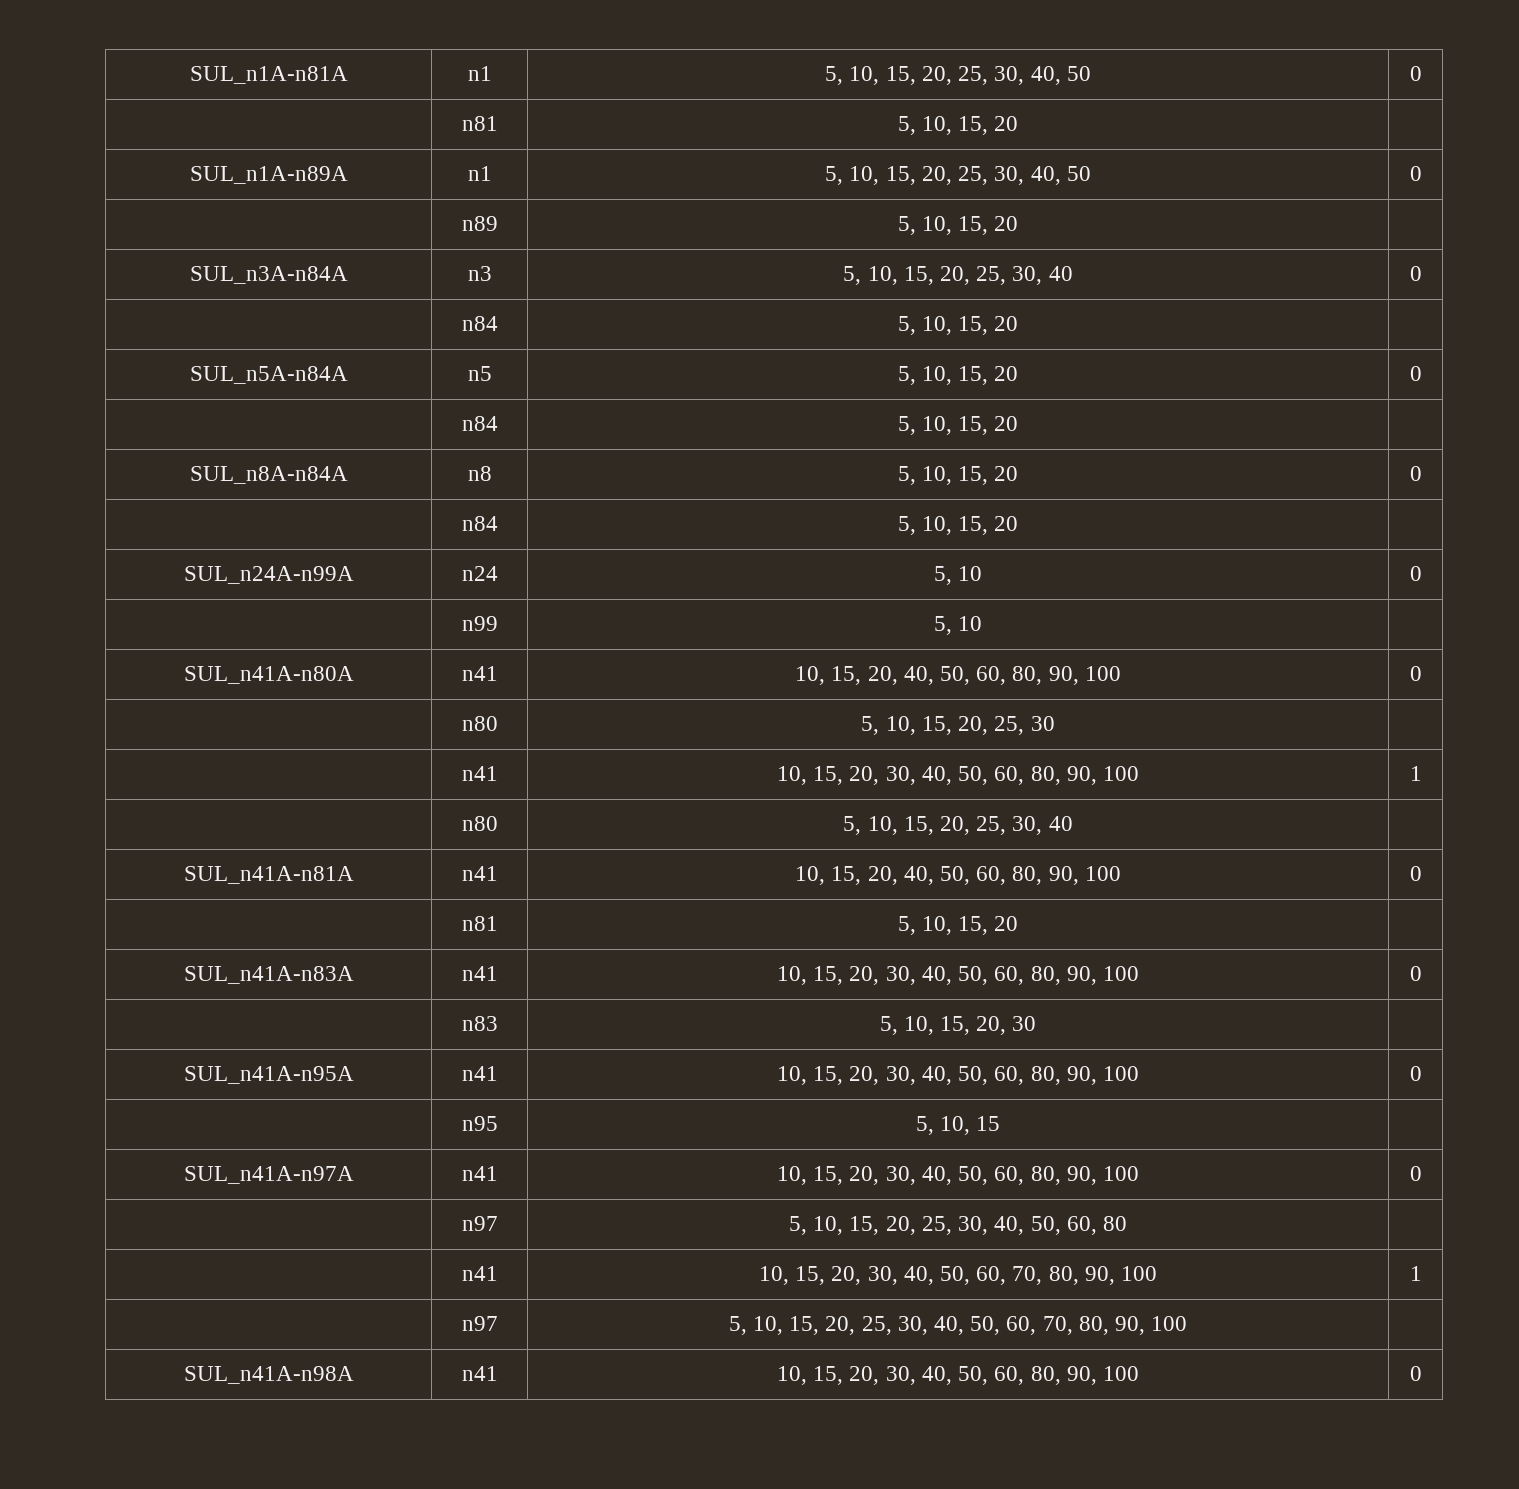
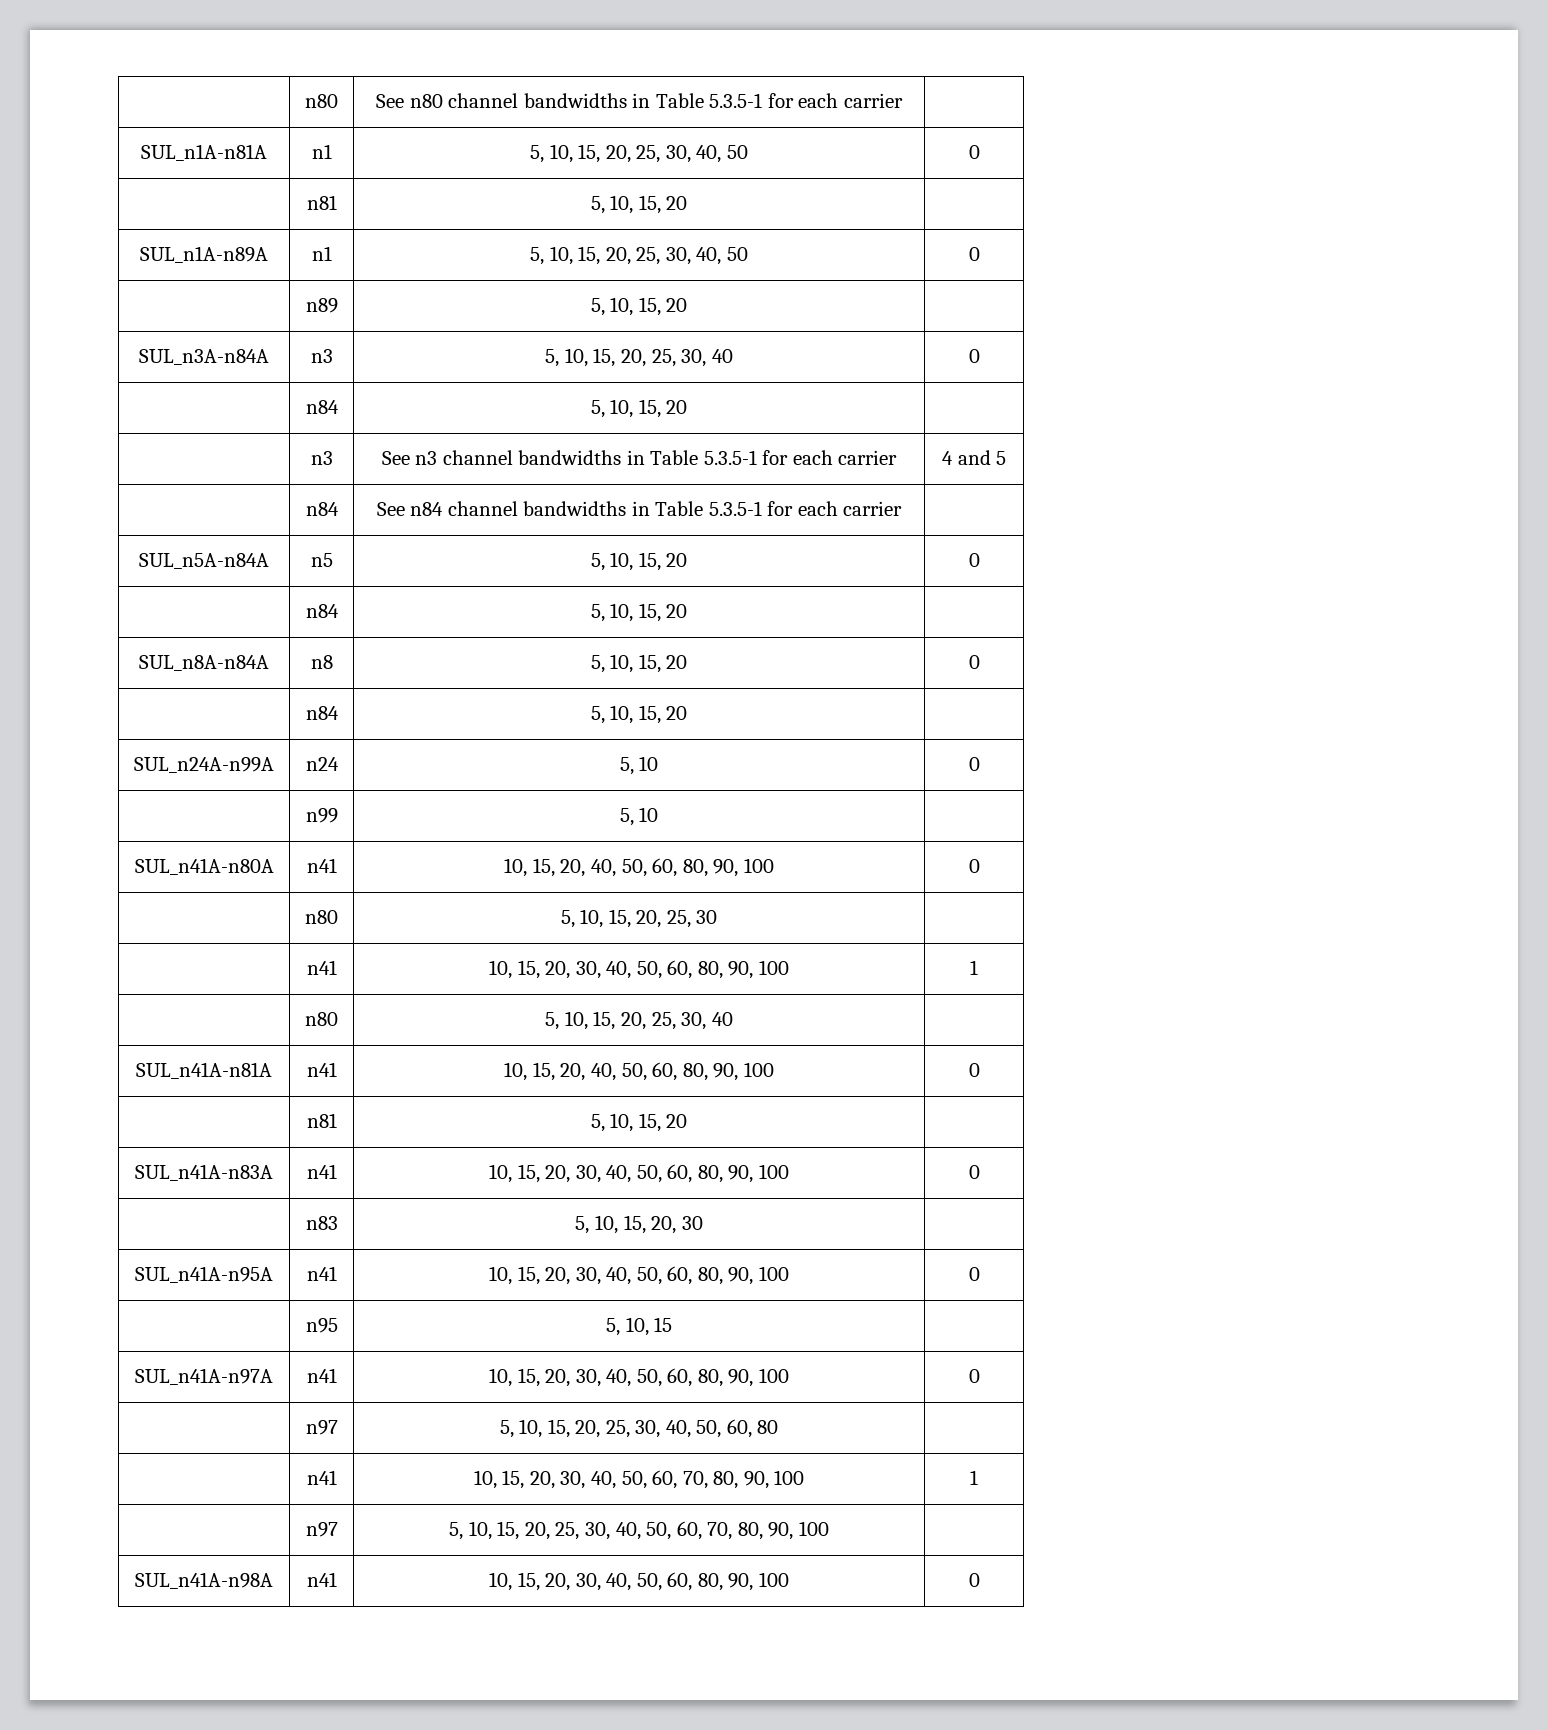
+ | n80 | See n80 channel bandwidths in Table 5.3.5-1 for each carrier |
+ | n3 | See n3 channel bandwidths in Table 5.3.5-1 for each carrier | 4 and 5
+ | n84 | See n84 channel bandwidths in Table 5.3.5-1 for each carrier |

